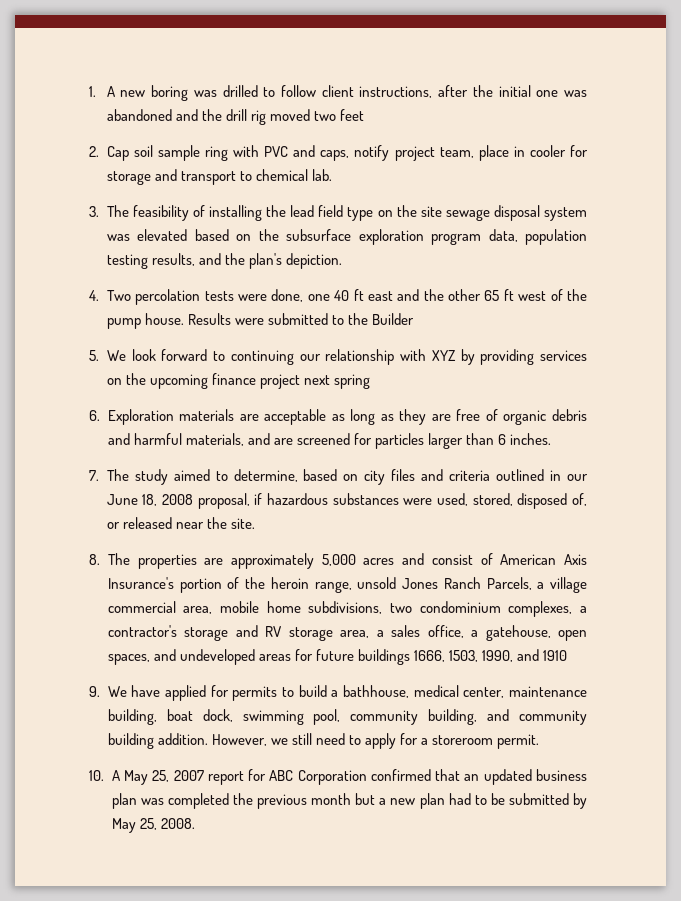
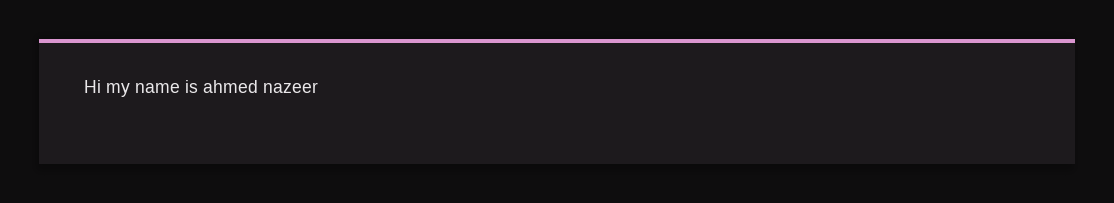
- 1. A new boring was drilled to follow client instructions, after the initial one was abandoned and the drill rig moved two feet
- 2. Cap soil sample ring with PVC and caps, notify project team, place in cooler for storage and transport to chemical lab.
- 3. The feasibility of installing the lead field type on the site sewage disposal system was elevated based on the subsurface exploration program data, population testing results, and the plan's depiction.
- 4. Two percolation tests were done, one 40 ft east and the other 65 ft west of the pump house. Results were submitted to the Builder
- 5. We look forward to continuing our relationship with XYZ by providing services on the upcoming finance project next spring
- 6. Exploration materials are acceptable as long as they are free of organic debris and harmful materials, and are screened for particles larger than 6 inches.
- 7. The study aimed to determine, based on city files and criteria outlined in our June 18, 2008 proposal, if hazardous substances were used, stored, disposed of, or released near the site.
- 8. The properties are approximately 5,000 acres and consist of American Axis Insurance's portion of the heroin range, unsold Jones Ranch Parcels, a village commercial area, mobile home subdivisions, two condominium complexes, a contractor's storage and RV storage area, a sales office, a gatehouse, open spaces, and undeveloped areas for future buildings 1666, 1503, 1990, and 1910
- 9. We have applied for permits to build a bathhouse, medical center, maintenance building, boat dock, swimming pool, community building, and community building addition. However, we still need to apply for a storeroom permit.
- 10. A May 25, 2007 report for ABC Corporation confirmed that an updated business plan was completed the previous month but a new plan had to be submitted by May 25, 2008.
+ Hi my name is ahmed nazeer

